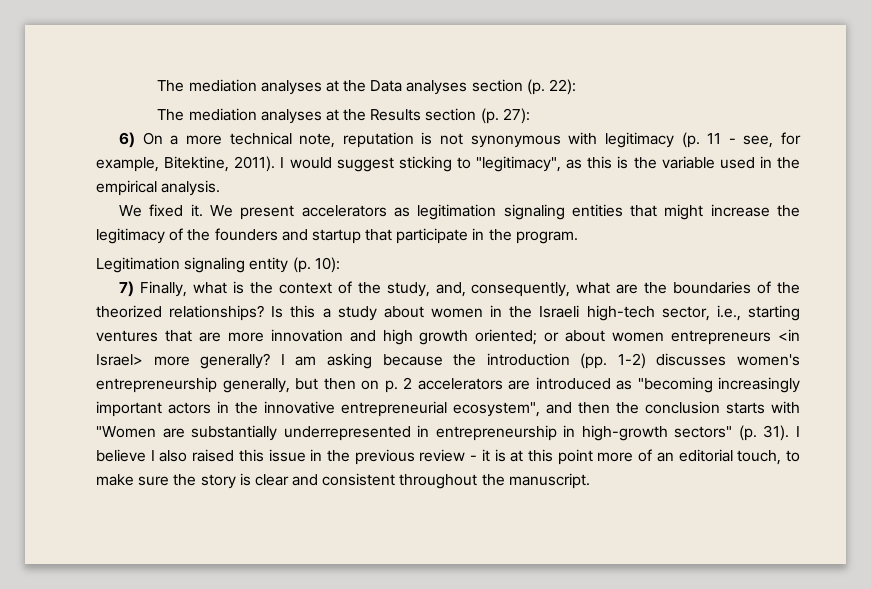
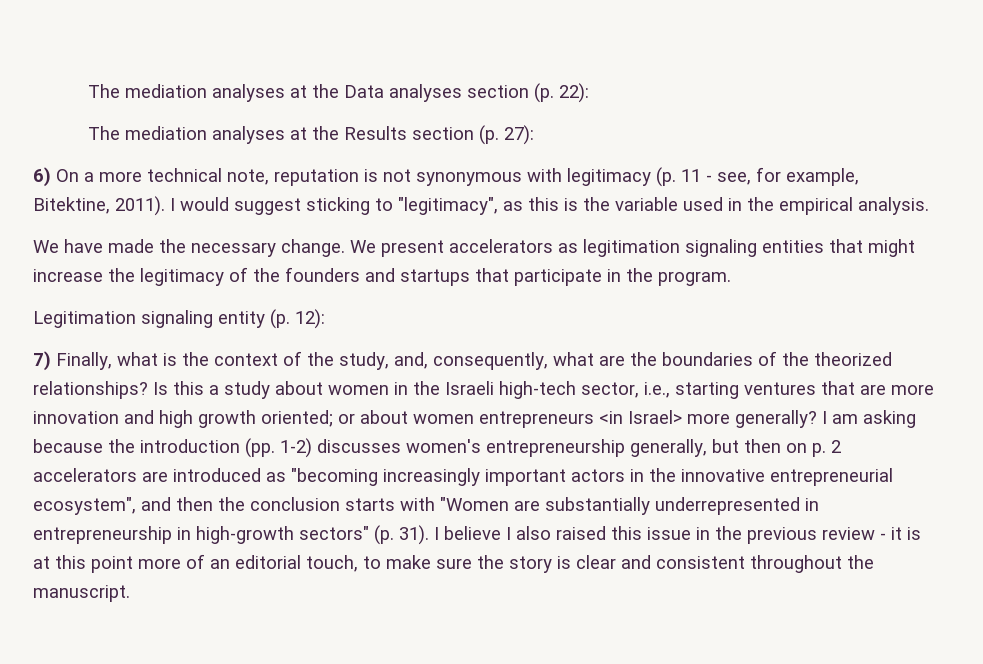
- We fixed it.
+ We have made the necessary change.
- We present accelerators as legitimation signaling entities that might increase the legitimacy of the founders and startup that participate in the program.
+ We present accelerators as legitimation signaling entities that might increase the legitimacy of the founders and startups that participate in the program.
- Legitimation signaling entity (p. 10):
+ Legitimation signaling entity (p. 12):

